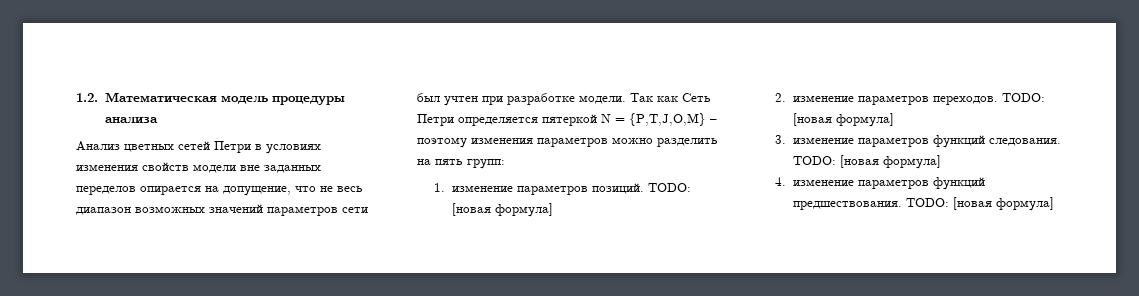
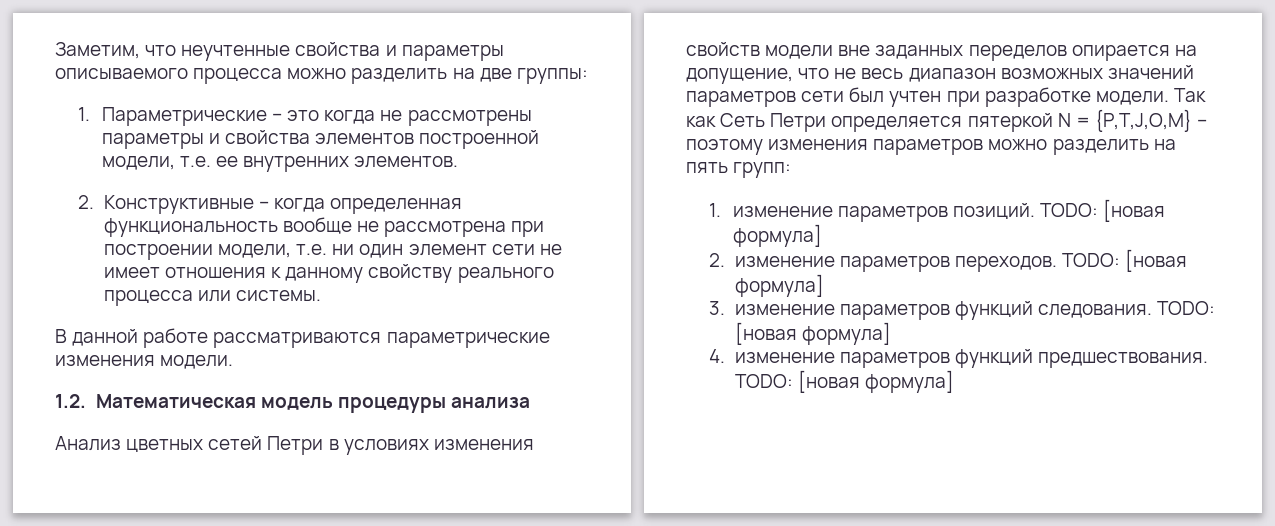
+ Заметим, что неучтенные свойства и параметры описываемого процесса можно разделить на две группы:
+ 1. Параметрические – это когда не рассмотрены параметры и свойства элементов построенной модели, т.е. ее внутренних элементов.
+ 2. Конструктивные – когда определенная функциональность вообще не рассмотрена при построении модели, т.е. ни один элемент сети не имеет отношения к данному свойству реального процесса или системы.
+ В данной работе рассматриваются параметрические изменения модели.

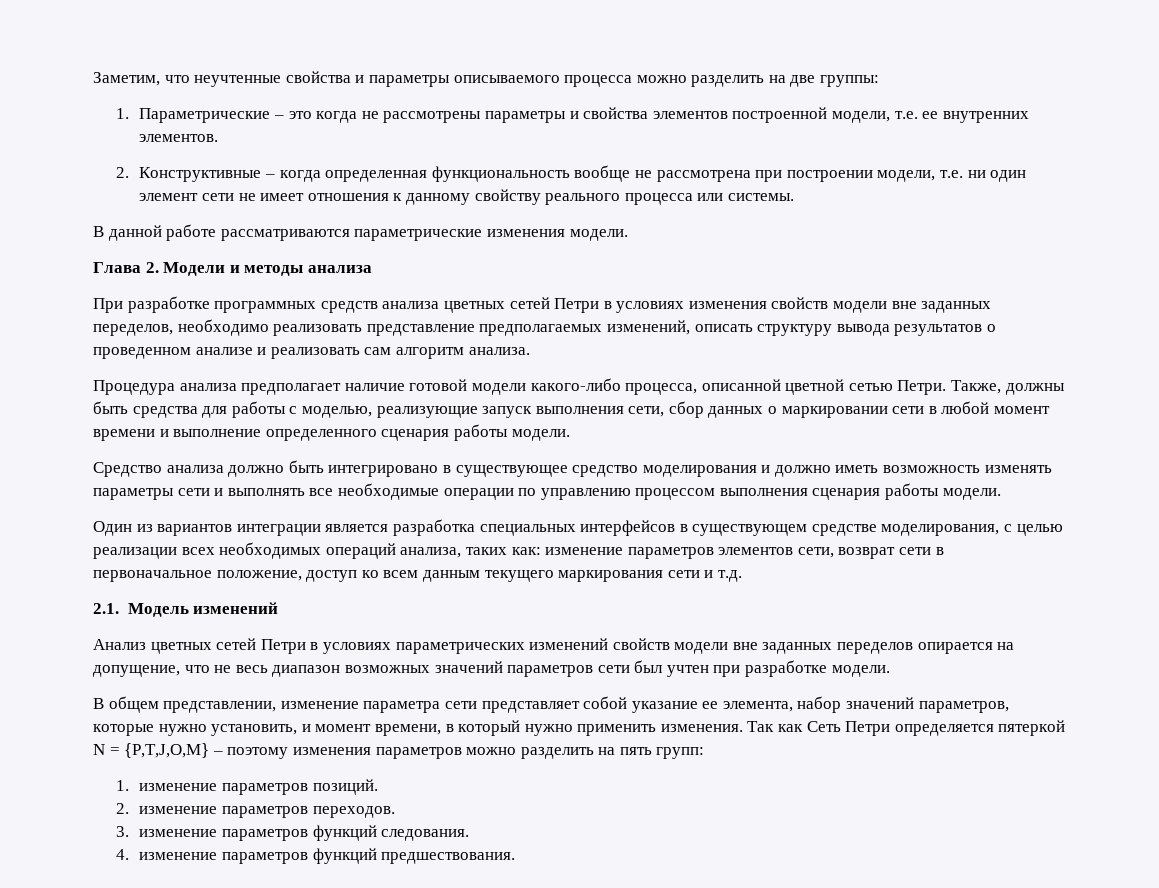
- 1.2. Математическая модель процедуры анализа
+ Глава 2. Модели и методы анализа
+ При разработке программных средств анализа цветных сетей Петри в условиях изменения свойств модели вне заданных переделов, необходимо реализовать представление предполагаемых изменений, описать структуру вывода результатов о проведенном анализе и реализовать сам алгоритм анализа.
+ Процедура анализа предполагает наличие готовой модели какого-либо процесса, описанной цветной сетью Петри. Также, должны быть средства для работы с моделью, реализующие запуск выполнения сети, сбор данных о маркировании сети в любой момент времени и выполнение определенного сценария работы модели.
+ Средство анализа должно быть интегрировано в существующее средство моделирования и должно иметь возможность изменять параметры сети и выполнять все необходимые операции по управлению процессом выполнения сценария работы модели.
+ Один из вариантов интеграции является разработка специальных интерфейсов в существующем средстве моделирования, с целью реализации всех необходимых операций анализа, таких как: изменение параметров элементов сети, возврат сети в первоначальное положение, доступ ко всем данным текущего маркирования сети и т.д.
+ 2.1. Модель изменений
- Анализ цветных сетей Петри в условиях изменения свойств модели вне заданных переделов опирается на допущение, что не весь диапазон возможных значений параметров сети был учтен при разработке модели.
+ Анализ цветных сетей Петри в условиях параметрических изменений свойств модели вне заданных переделов опирается на допущение, что не весь диапазон возможных значений параметров сети был учтен при разработке модели.
+ В общем представлении, изменение параметра сети представляет собой указание ее элемента, набор значений параметров, которые нужно установить, и момент времени, в который нужно применить изменения.
- 1. изменение параметров позиций. TODO: [новая формула]
+ 1. изменение параметров позиций.
- 2. изменение параметров переходов. TODO: [новая формула]
+ 2. изменение параметров переходов.
- 3. изменение параметров функций следования. TODO: [новая формула]
+ 3. изменение параметров функций следования.
- 4. изменение параметров функций предшествования. TODO: [новая формула]
+ 4. изменение параметров функций предшествования.

